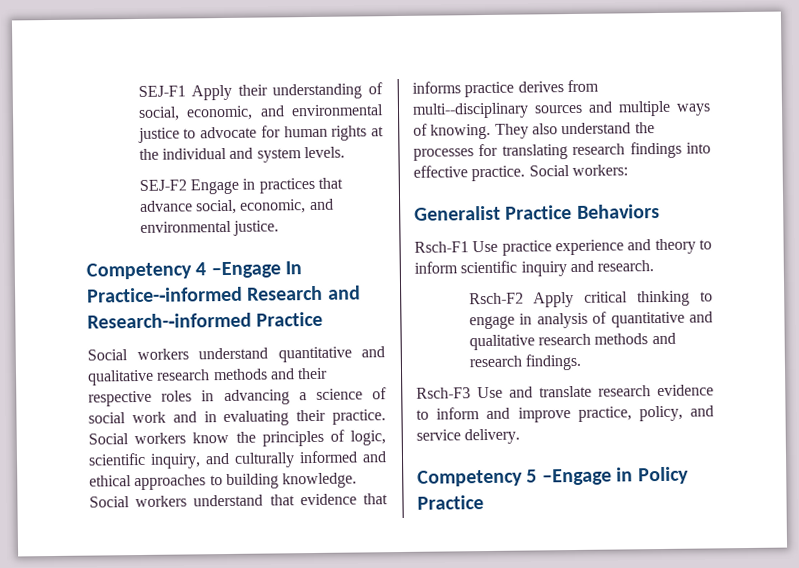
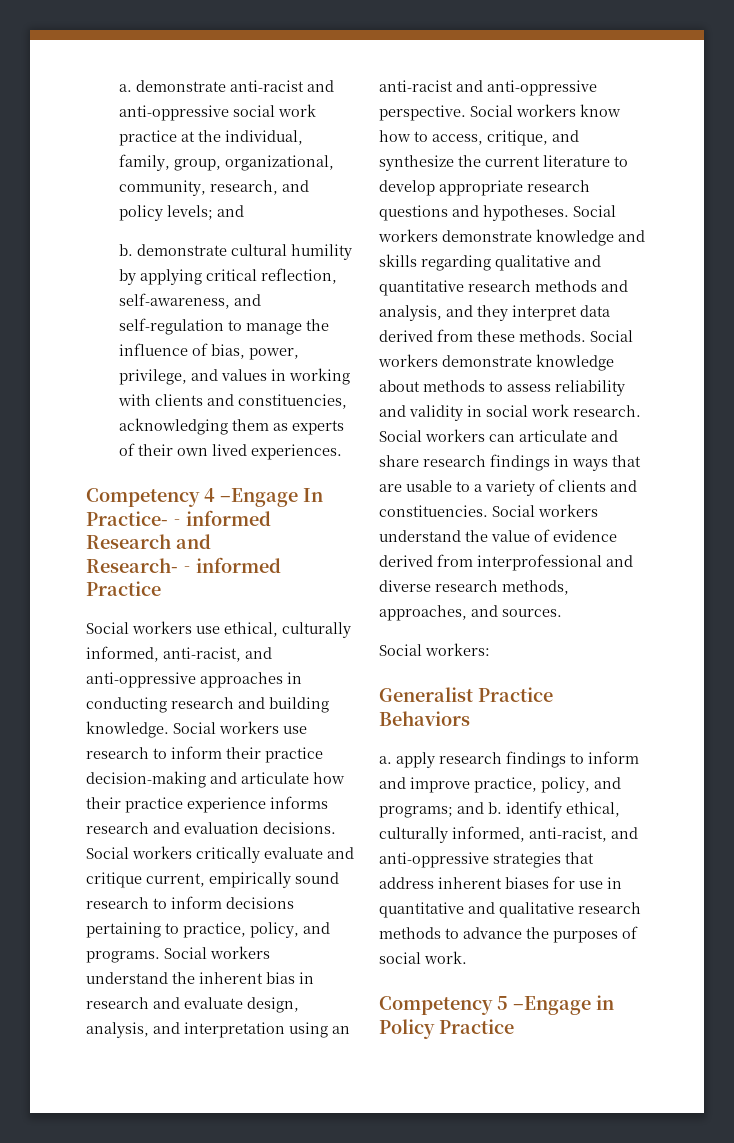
- SEJ‐F1 Apply their understanding of social, economic, and environmental justice to advocate for human rights at the individual and system levels.
- SEJ‐F2 Engage in practices that advance social, economic, and environmental justice.
+ a. demonstrate anti-racist and anti-oppressive social work practice at the individual, family, group, organizational, community, research, and policy levels; and
+ b. demonstrate cultural humility by applying critical reflection, self-awareness, and self-regulation to manage the influence of bias, power, privilege, and values in working with clients and constituencies, acknowledging them as experts of their own lived experiences.
- Social workers understand quantitative and qualitative research methods and their respective roles in advancing a science of social work and in evaluating their practice. Social workers know the principles of logic, scientific inquiry, and culturally informed and ethical approaches to building knowledge. Social workers understand that evidence that informs practice derives from multi-‐disciplinary sources and multiple ways of knowing. They also understand the processes for translating research findings into effective practice. Social workers:
+ Social workers use ethical, culturally informed, anti-racist, and anti-oppressive approaches in conducting research and building knowledge. Social workers use research to inform their practice decision-making and articulate how their practice experience informs research and evaluation decisions. Social workers critically evaluate and critique current, empirically sound research to inform decisions pertaining to practice, policy, and programs. Social workers understand the inherent bias in research and evaluate design, analysis, and interpretation using an anti-racist and anti-oppressive perspective. Social workers know how to access, critique, and synthesize the current literature to develop appropriate research questions and hypotheses. Social workers demonstrate knowledge and skills regarding qualitative and quantitative research methods and analysis, and they interpret data derived from these methods. Social workers demonstrate knowledge about methods to assess reliability and validity in social work research. Social workers can articulate and share research findings in ways that are usable to a variety of clients and constituencies. Social workers understand the value of evidence derived from interprofessional and diverse research methods, approaches, and sources.
+ Social workers:
- Rsch‐F1 Use practice experience and theory to inform scientific inquiry and research.
- Rsch‐F2 Apply critical thinking to engage in analysis of quantitative and qualitative research methods and research findings.
- Rsch‐F3 Use and translate research evidence to inform and improve practice, policy, and service delivery.
+ a. apply research findings to inform and improve practice, policy, and programs; and b. identify ethical, culturally informed, anti-racist, and anti-oppressive strategies that address inherent biases for use in quantitative and qualitative research methods to advance the purposes of social work.

